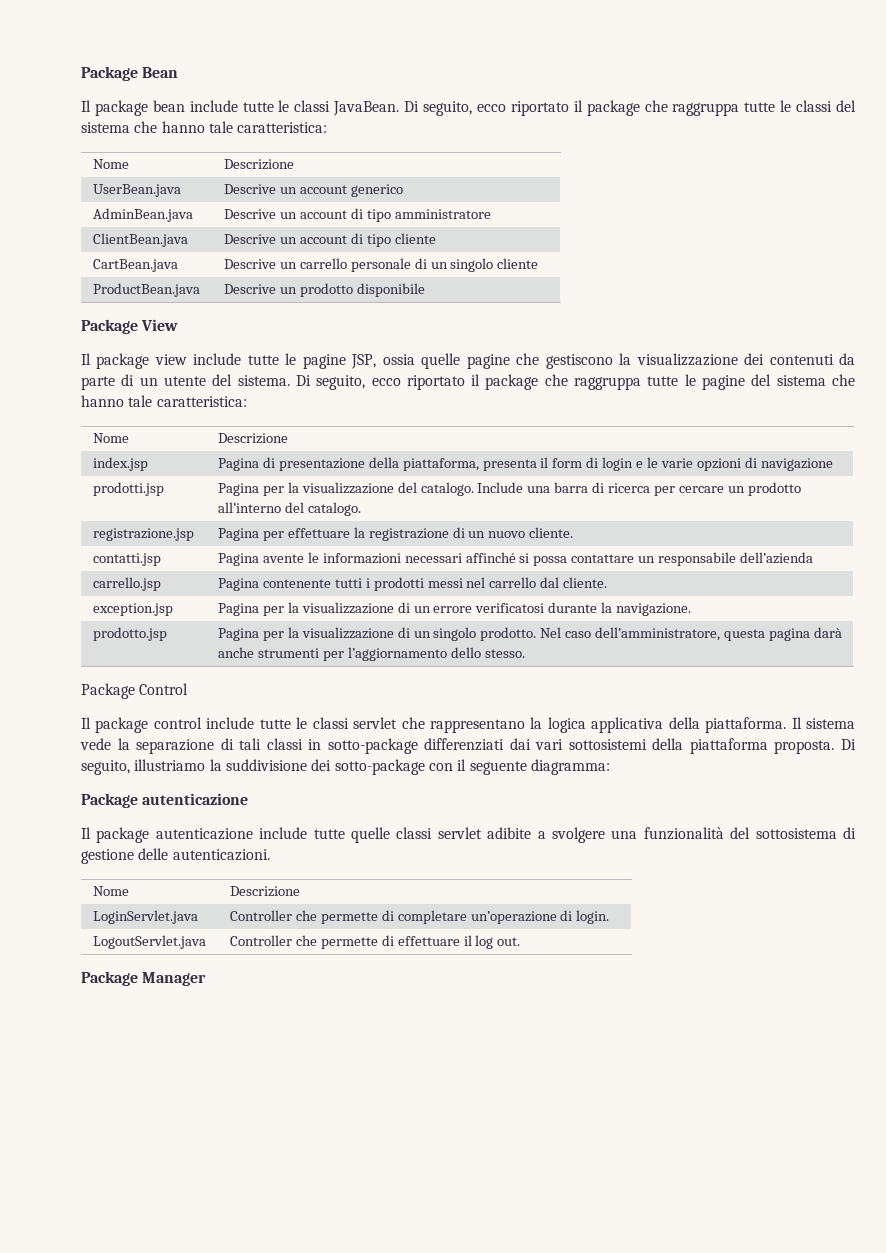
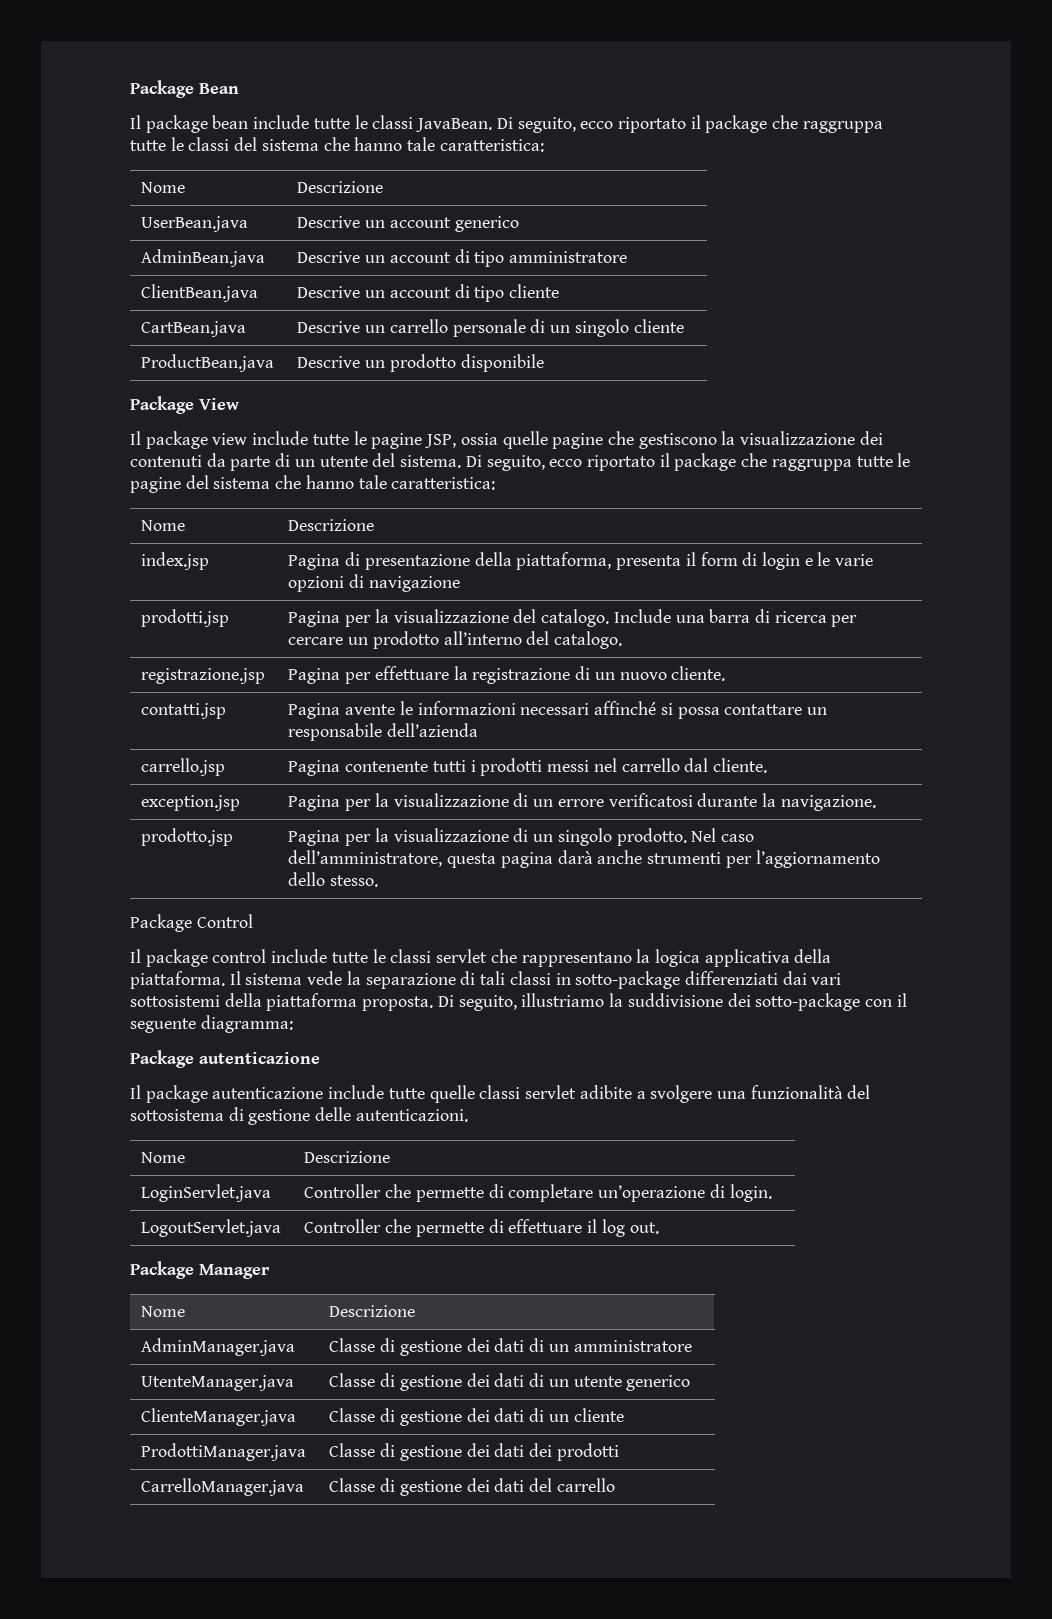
  Package Manager
+ Nome | Descrizione
+ AdminManager.java | Classe di gestione dei dati di un amministratore
+ UtenteManager.java | Classe di gestione dei dati di un utente generico
+ ClienteManager.java | Classe di gestione dei dati di un cliente
+ ProdottiManager.java | Classe di gestione dei dati dei prodotti
+ CarrelloManager.java | Classe di gestione dei dati del carrello

